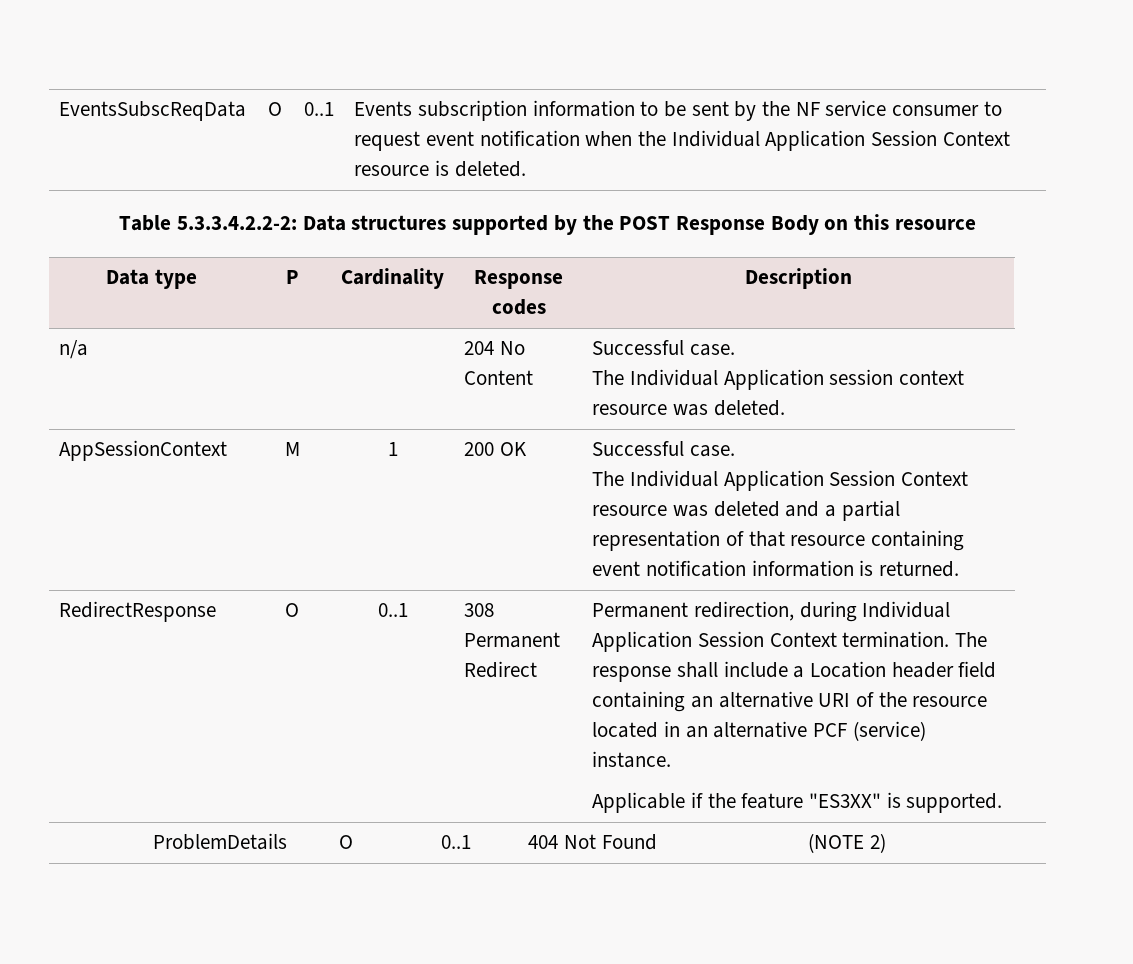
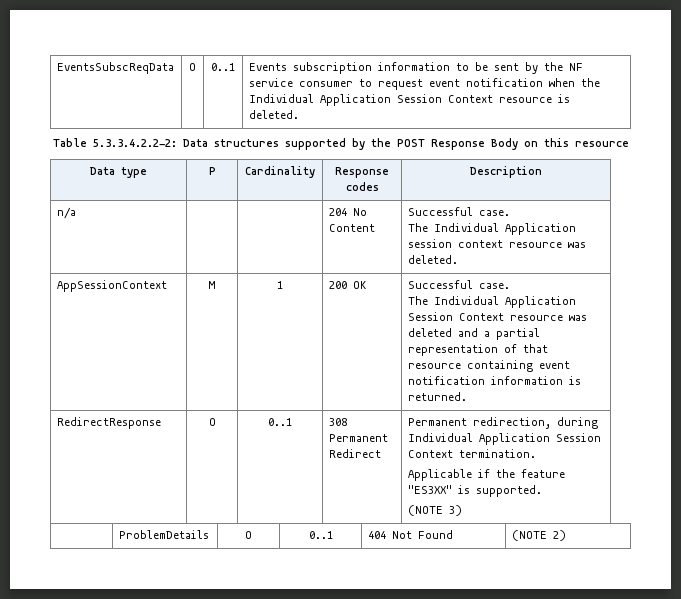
- The response shall include a Location header field containing an alternative URI of the resource located in an alternative PCF (service) instance.
+ (NOTE 3)

